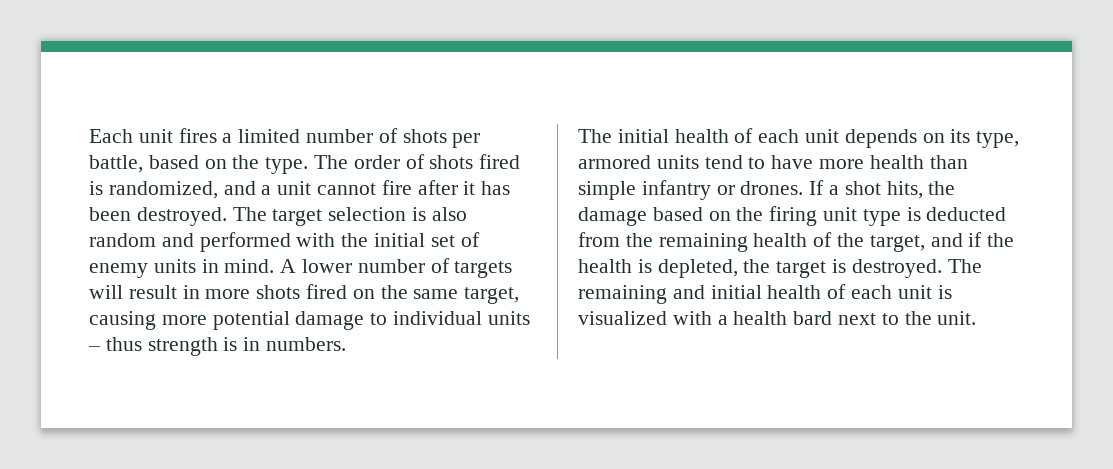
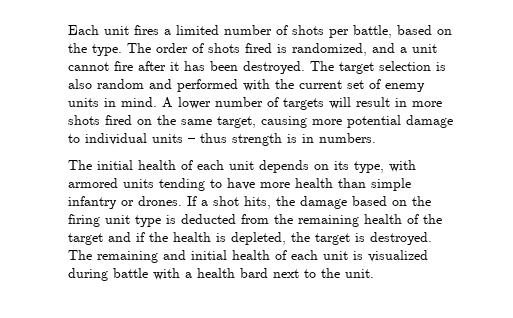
- The target selection is also random and performed with the initial set of enemy units in mind.
+ The target selection is also random and performed with the current set of enemy units in mind.
- The initial health of each unit depends on its type, armored units tend to have more health than simple infantry or drones.
+ The initial health of each unit depends on its type, with armored units tending to have more health than simple infantry or drones.
- If a shot hits, the damage based on the firing unit type is deducted from the remaining health of the target, and if the health is depleted, the target is destroyed.
+ If a shot hits, the damage based on the firing unit type is deducted from the remaining health of the target and if the health is depleted, the target is destroyed.
- The remaining and initial health of each unit is visualized with a health bard next to the unit.
+ The remaining and initial health of each unit is visualized during battle with a health bard next to the unit.

